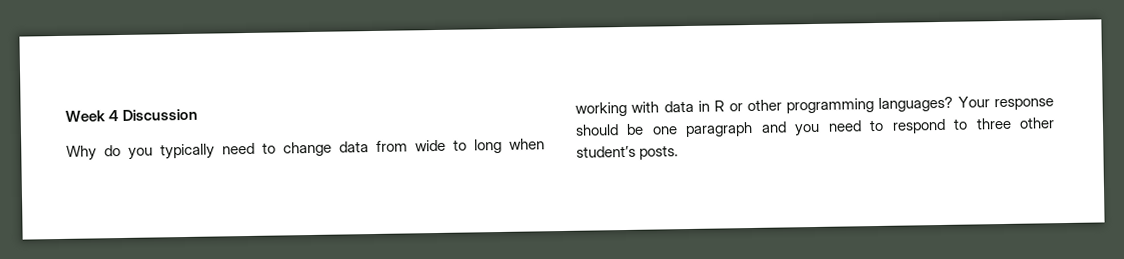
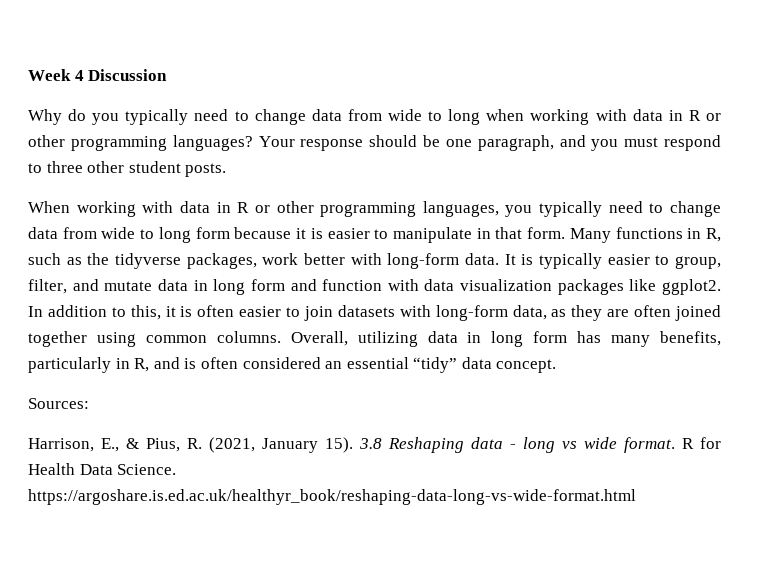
- Your response should be one paragraph and you need to respond to three other student’s posts.
+ Your response should be one paragraph, and you must respond to three other student posts.
+ When working with data in R or other programming languages, you typically need to change data from wide to long form because it is easier to manipulate in that form. Many functions in R, such as the tidyverse packages, work better with long-form data. It is typically easier to group, filter, and mutate data in long form and function with data visualization packages like ggplot2. In addition to this, it is often easier to join datasets with long-form data, as they are often joined together using common columns. Overall, utilizing data in long form has many benefits, particularly in R, and is often considered an essential “tidy” data concept.
+ Sources:
+ Harrison, E., & Pius, R. (2021, January 15). 3.8 Reshaping data - long vs wide format. R for Health Data Science. https://argoshare.is.ed.ac.uk/healthyr_book/reshaping-data-long-vs-wide-format.html

